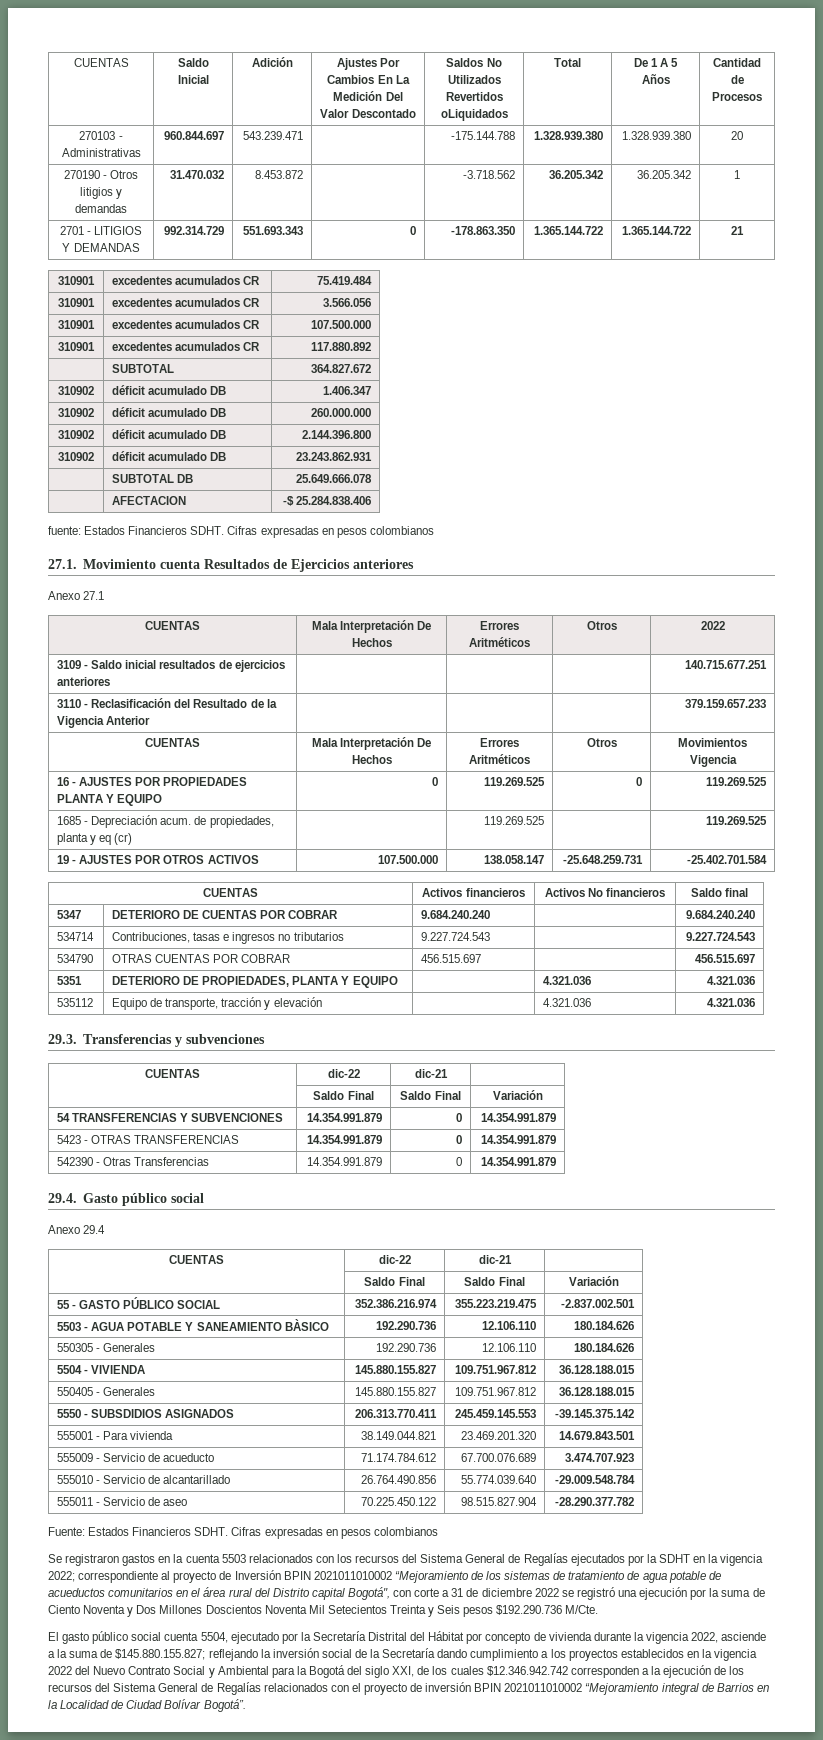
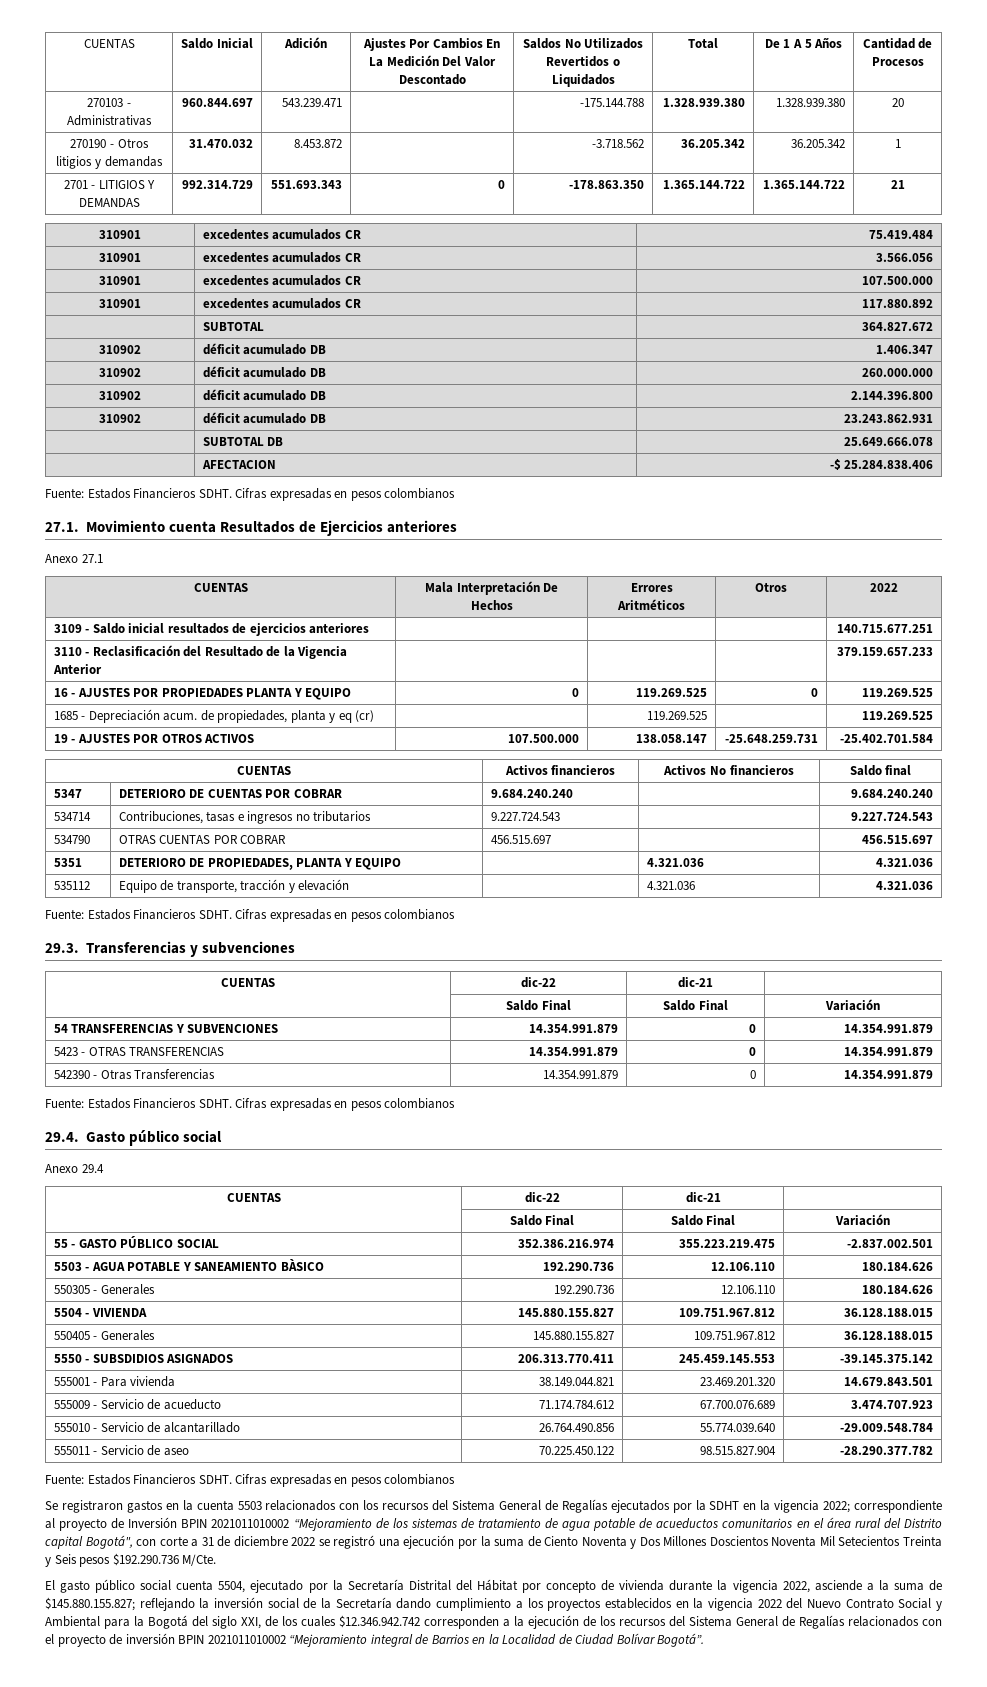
- CUENTAS | Saldo Inicial | Adición | Ajustes Por Cambios En La Medición Del Valor Descontado | Saldos No Utilizados Revertidos oLiquidados | Total | De 1 A 5 Años | Cantidad de Procesos
+ CUENTAS | Saldo Inicial | Adición | Ajustes Por Cambios En La Medición Del Valor Descontado | Saldos No Utilizados Revertidos o Liquidados | Total | De 1 A 5 Años | Cantidad de Procesos
  | AFECTACION | -$ 25.284.838.406
- fuente: Estados Financieros SDHT.
+ Fuente: Estados Financieros SDHT.
- CUENTAS | Mala Interpretación De Hechos | Errores Aritméticos | Otros | Movimientos Vigencia
  535112 | Equipo de transporte, tracción y elevación | | 4.321.036 | 4.321.036
+ Fuente: Estados Financieros SDHT. Cifras expresadas en pesos colombianos
  542390 - Otras Transferencias | 14.354.991.879 | 0 | 14.354.991.879
+ Fuente: Estados Financieros SDHT. Cifras expresadas en pesos colombianos

